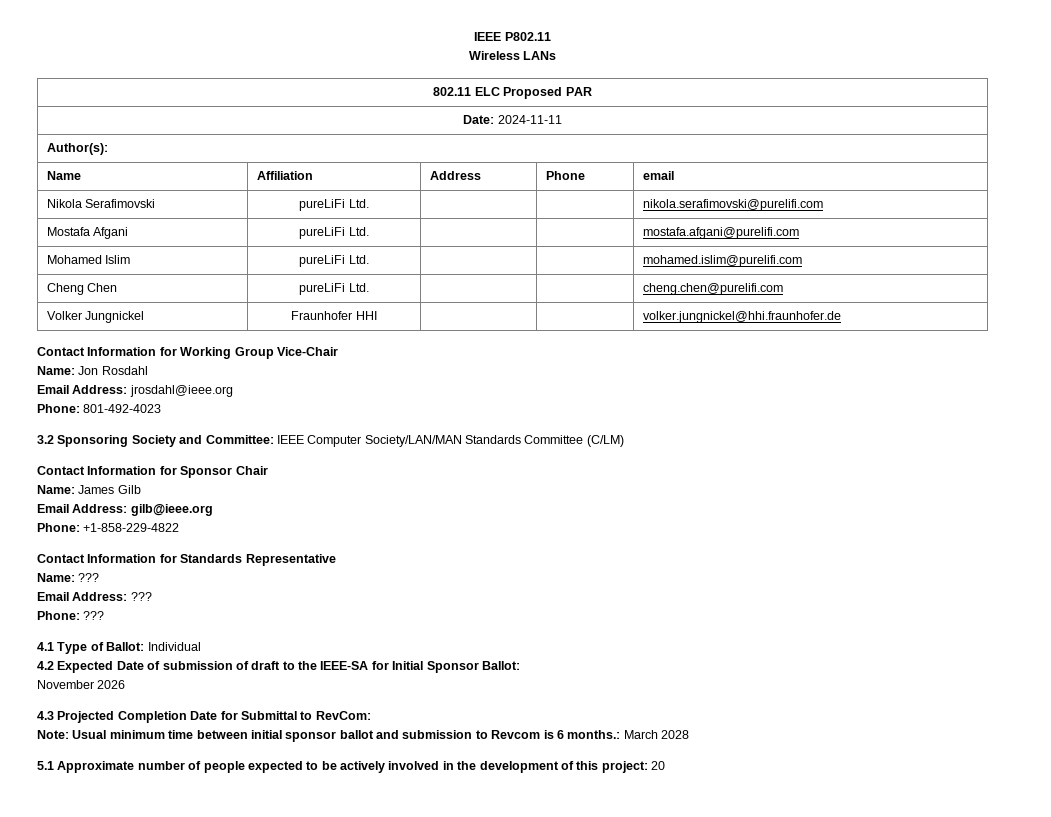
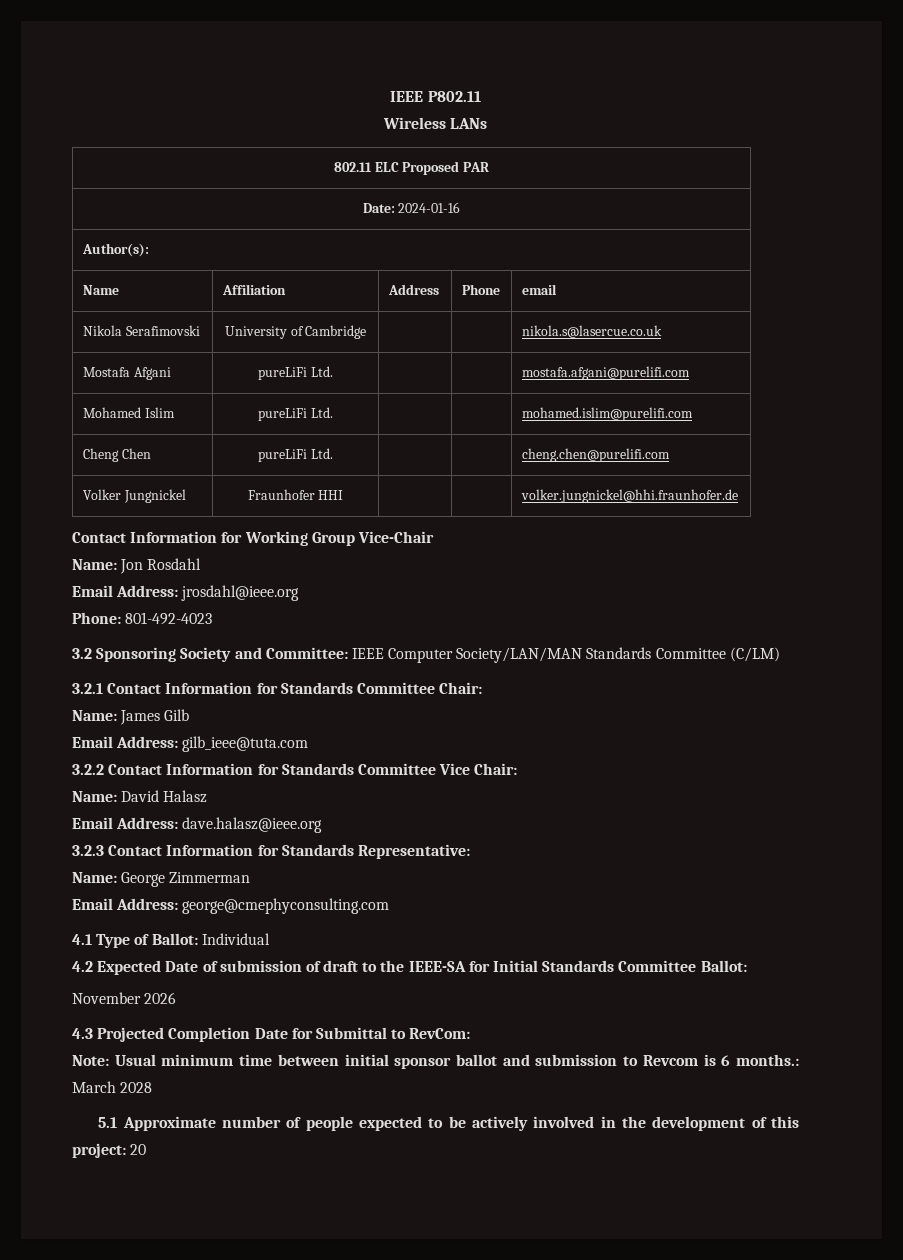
- Date: 2024-11-11
+ Date: 2024-01-16
- Nikola Serafimovski | pureLiFi Ltd. | | | nikola.serafimovski@purelifi.com
+ Nikola Serafimovski | University of Cambridge | | | nikola.s@lasercue.co.uk
- Contact Information for Sponsor Chair
+ 3.2.1 Contact Information for Standards Committee Chair:
- Email Address: gilb@ieee.org
- Phone: +1-858-229-4822
- Contact Information for Standards Representative
- Name: ???
- Email Address: ???
- Phone: ???
+ Email Address: gilb_ieee@tuta.com
+ 3.2.2 Contact Information for Standards Committee Vice Chair:
+ Name: David Halasz
+ Email Address: dave.halasz@ieee.org
+ 3.2.3 Contact Information for Standards Representative:
+ Name: George Zimmerman
+ Email Address: george@cmephyconsulting.com
- 4.2 Expected Date of submission of draft to the IEEE-SA for Initial Sponsor Ballot:
+ 4.2 Expected Date of submission of draft to the IEEE-SA for Initial Standards Committee Ballot:

